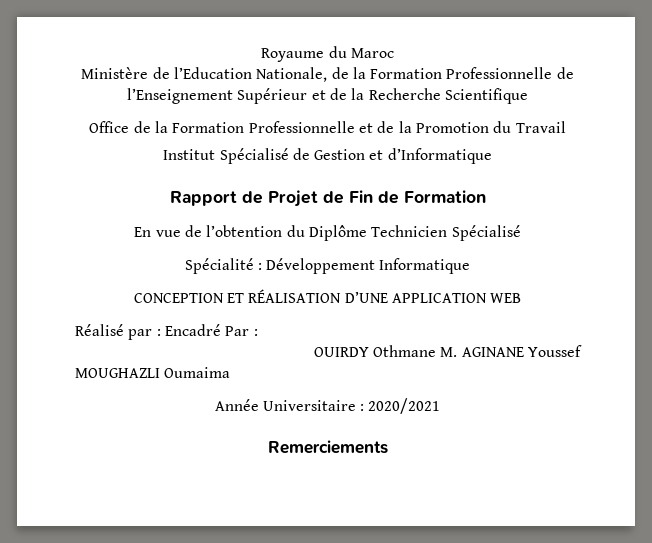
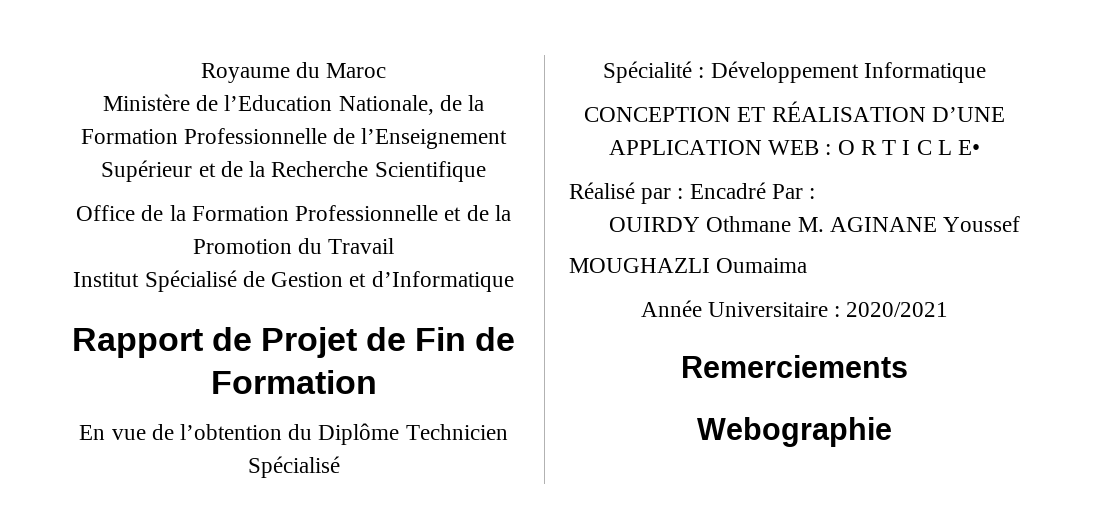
- CONCEPTION ET RÉALISATION D’UNE APPLICATION WEB
+ CONCEPTION ET RÉALISATION D’UNE APPLICATION WEB : O R T I C L E•
+ Webographie

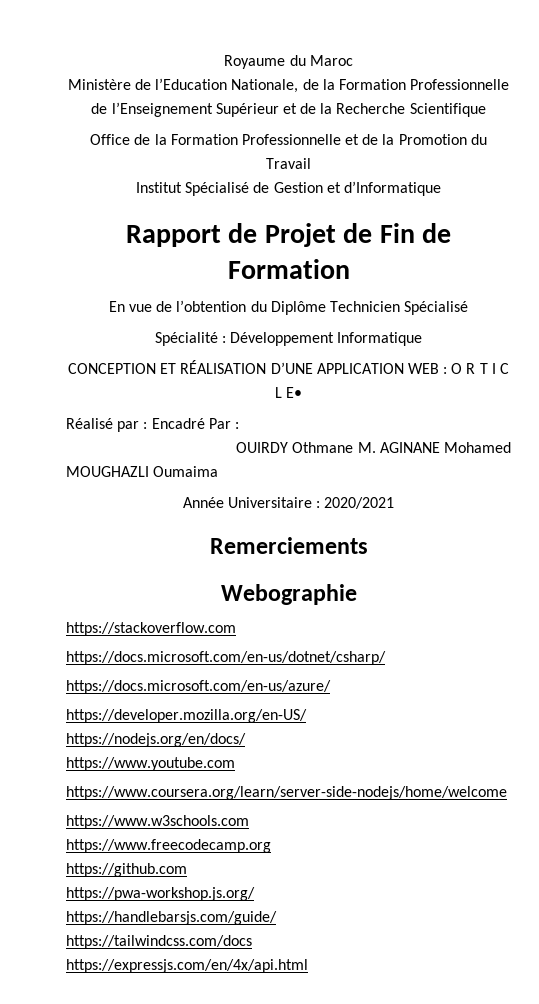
- OUIRDY Othmane M. AGINANE Youssef
+ OUIRDY Othmane M. AGINANE Mohamed
+ https://stackoverflow.com
+ https://docs.microsoft.com/en-us/dotnet/csharp/
+ https://docs.microsoft.com/en-us/azure/
+ https://developer.mozilla.org/en-US/
+ https://nodejs.org/en/docs/
+ https://www.youtube.com
+ https://www.coursera.org/learn/server-side-nodejs/home/welcome
+ https://www.w3schools.com
+ https://www.freecodecamp.org
+ https://github.com
+ https://pwa-workshop.js.org/
+ https://handlebarsjs.com/guide/
+ https://tailwindcss.com/docs
+ https://expressjs.com/en/4x/api.html

